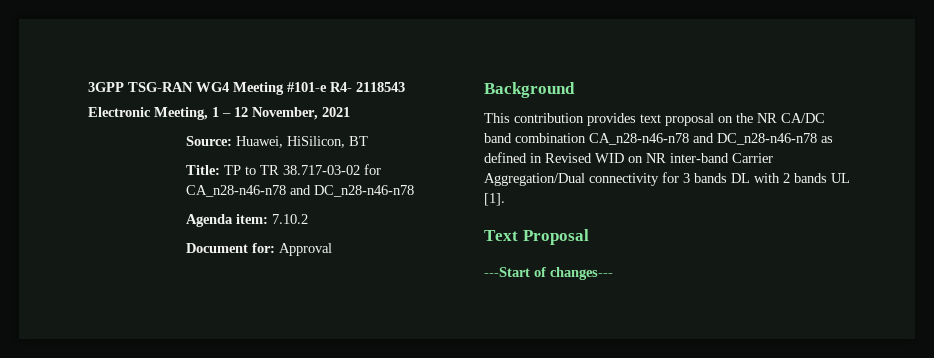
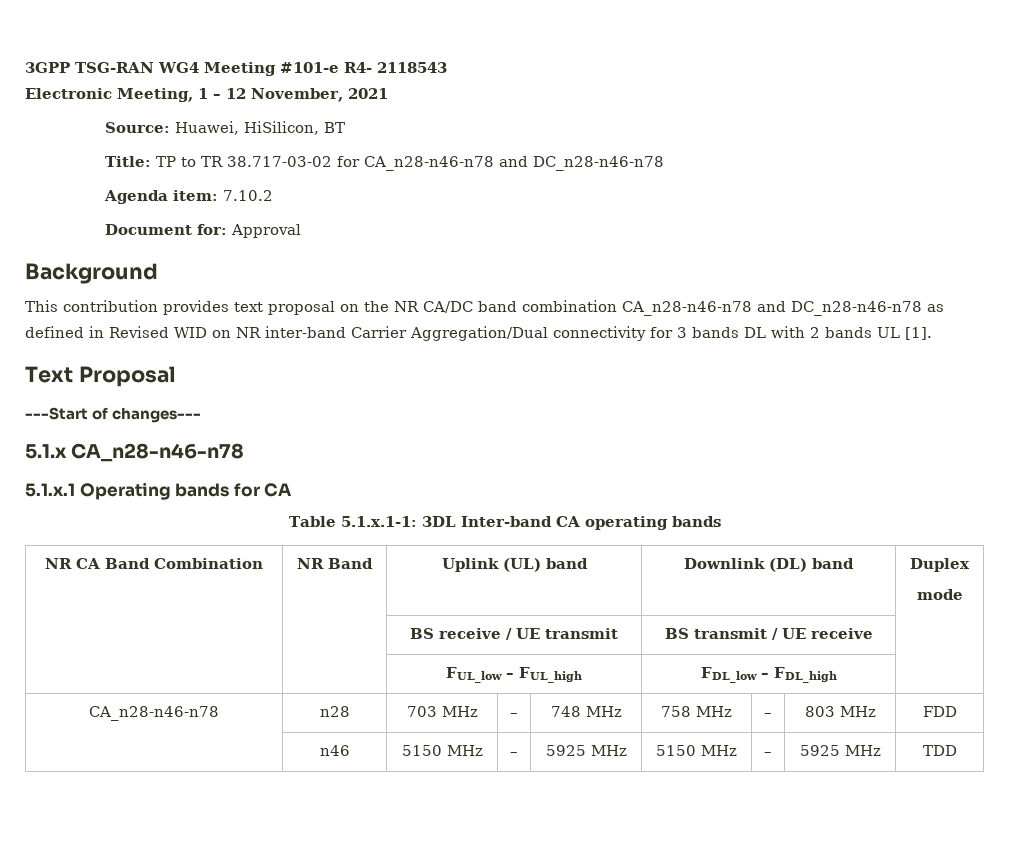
+ 5.1.x CA_n28-n46-n78
+ 5.1.x.1 Operating bands for CA
+ Table 5.1.x.1-1: 3DL Inter-band CA operating bands
+ NR CA Band Combination | NR Band | Uplink (UL) band | Downlink (DL) band | Duplex
+ mode
+ | | BS receive / UE transmit | BS transmit / UE receive |
+ | | FUL_low – FUL_high | FDL_low – FDL_high |
+ CA_n28-n46-n78 | n28 | 703 MHz | – | 748 MHz | 758 MHz | – | 803 MHz | FDD
+ | n46 | 5150 MHz | – | 5925 MHz | 5150 MHz | – | 5925 MHz | TDD

